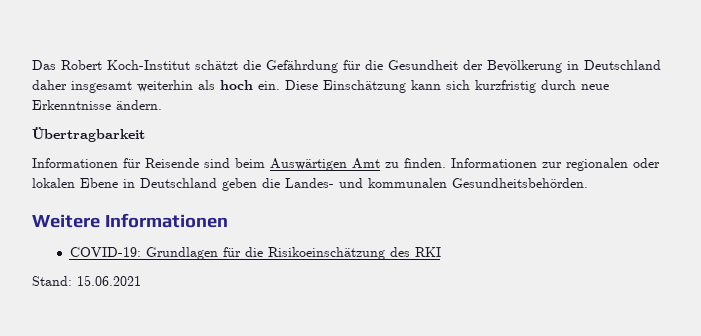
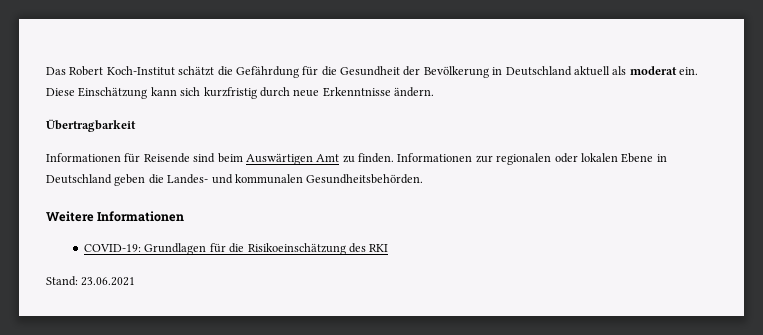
- Das Robert Koch-Institut schätzt die Gefährdung für die Gesundheit der Bevölkerung in Deutschland daher insgesamt weiterhin als hoch ein.
+ Das Robert Koch-Institut schätzt die Gefährdung für die Gesundheit der Bevölkerung in Deutschland aktuell als moderat ein.
- Stand: 15.06.2021
+ Stand: 23.06.2021

